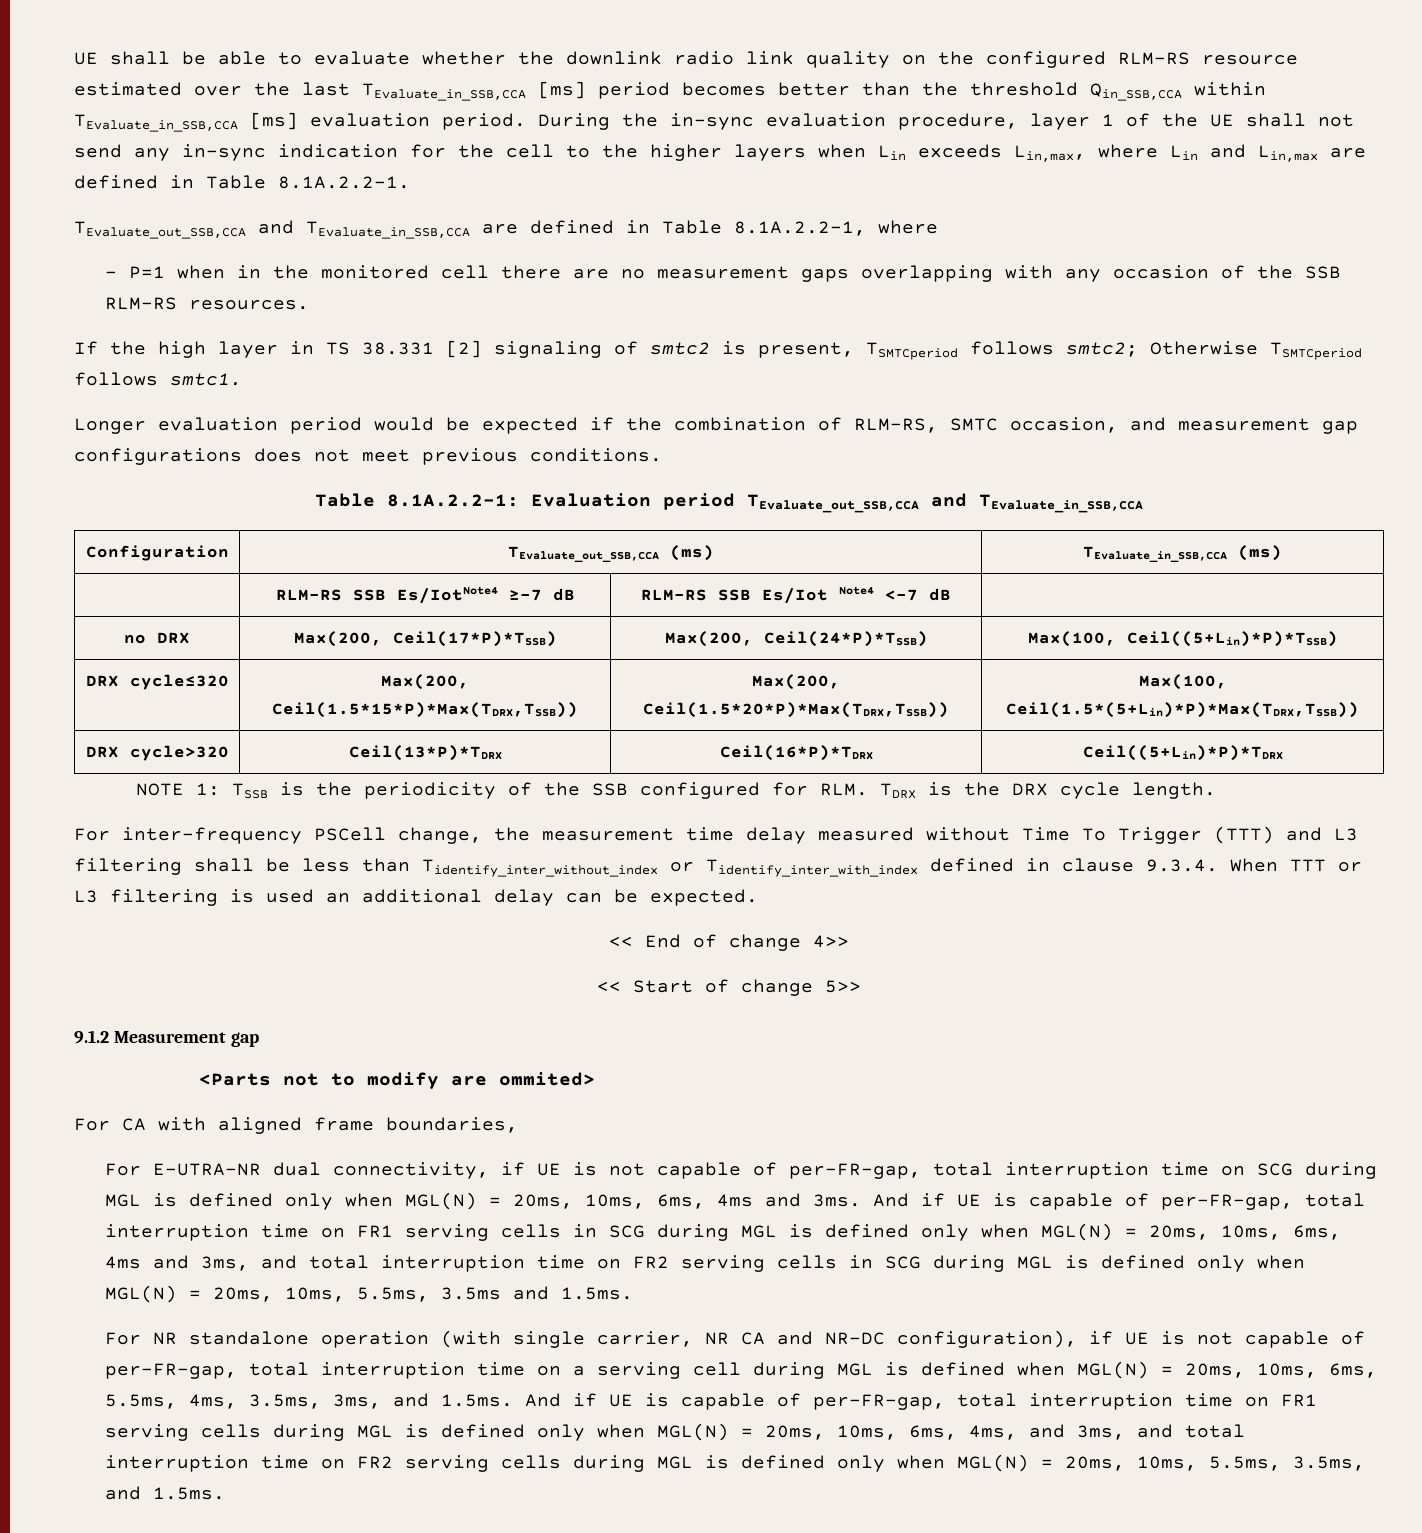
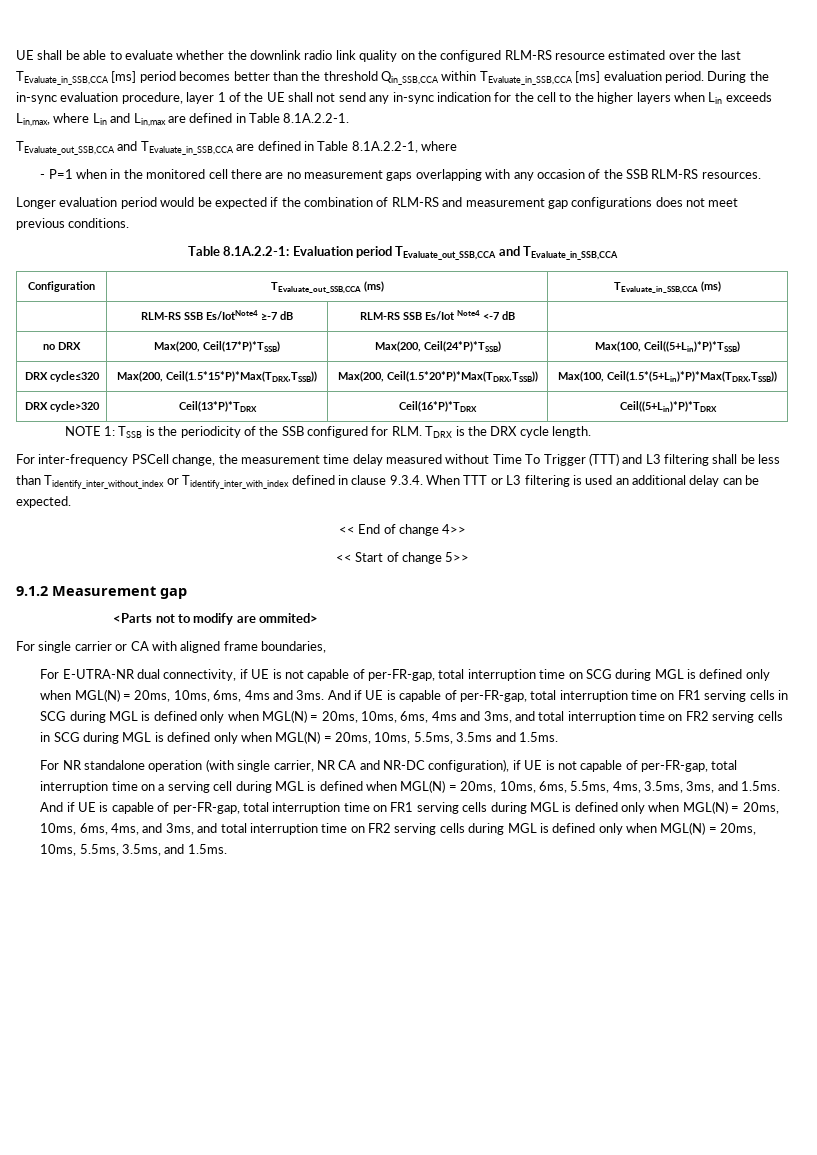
- If the high layer in TS 38.331 [2] signaling of smtc2 is present, TSMTCperiod follows smtc2; Otherwise TSMTCperiod follows smtc1.
- Longer evaluation period would be expected if the combination of RLM-RS, SMTC occasion, and measurement gap configurations does not meet previous conditions.
+ Longer evaluation period would be expected if the combination of RLM-RS and measurement gap configurations does not meet previous conditions.
- For CA with aligned frame boundaries,
+ For single carrier or CA with aligned frame boundaries,

